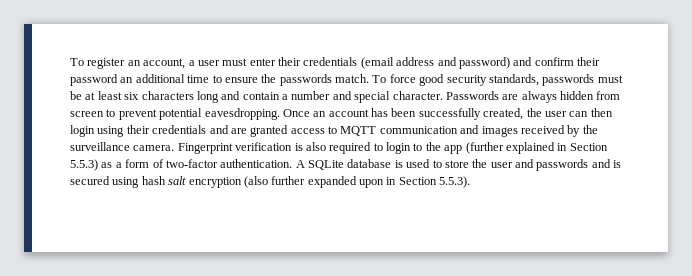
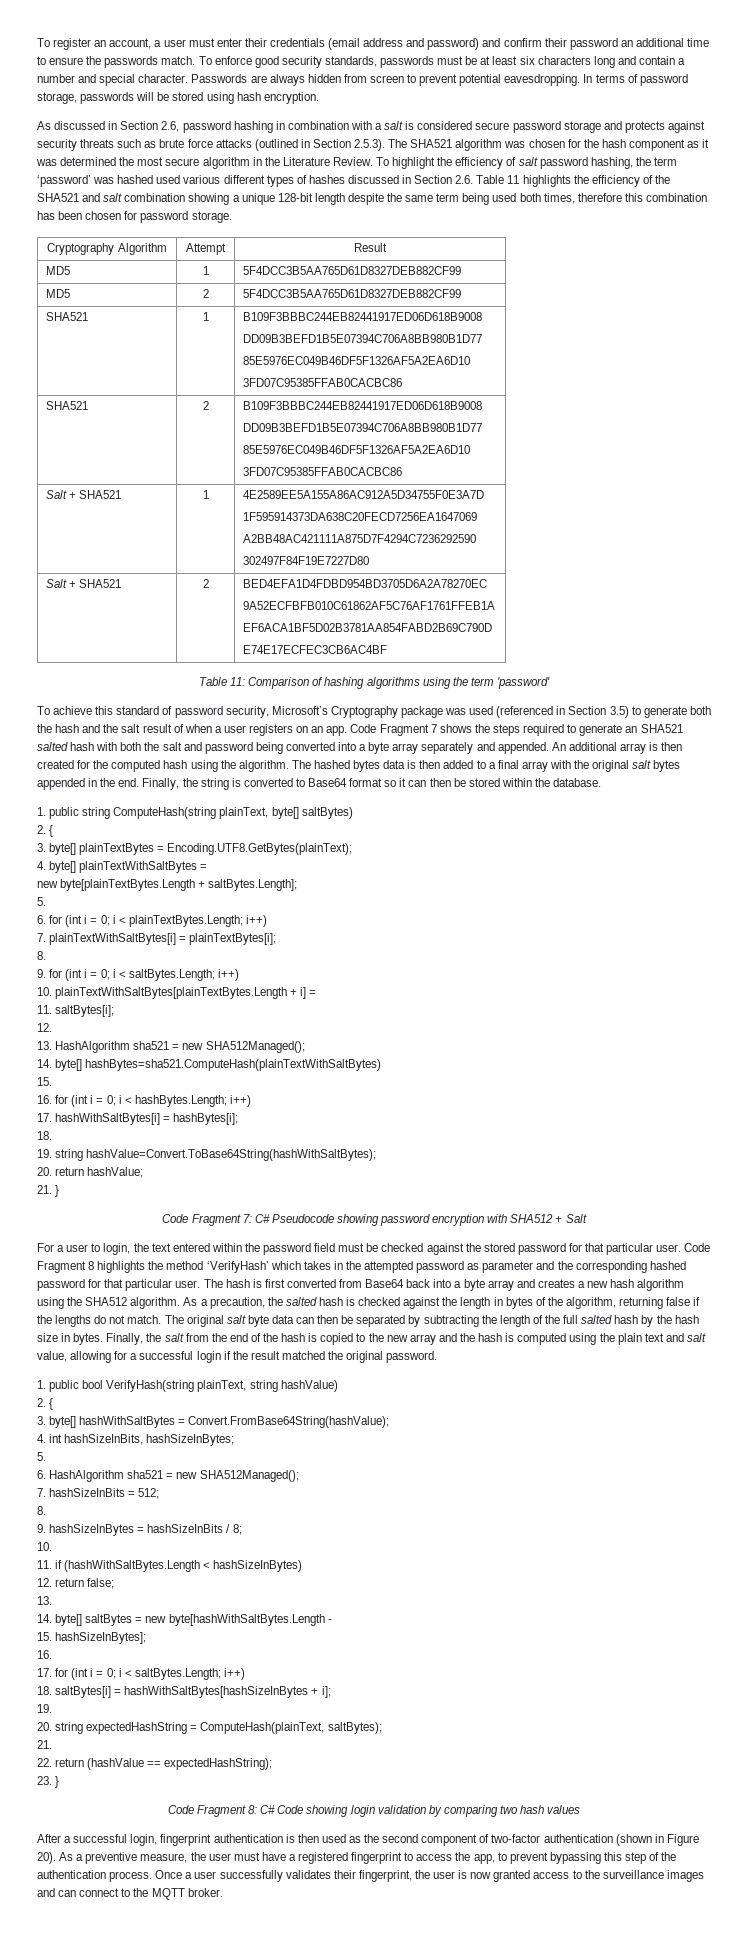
- To force good security standards, passwords must be at least six characters long and contain a number and special character.
+ To enforce good security standards, passwords must be at least six characters long and contain a number and special character.
- Once an account has been successfully created, the user can then login using their credentials and are granted access to MQTT communication and images received by the surveillance camera. Fingerprint verification is also required to login to the app (further explained in Section 5.5.3) as a form of two-factor authentication. A SQLite database is used to store the user and passwords and is secured using hash salt encryption (also further expanded upon in Section 5.5.3).
+ In terms of password storage, passwords will be stored using hash encryption.
+ As discussed in Section 2.6, password hashing in combination with a salt is considered secure password storage and protects against security threats such as brute force attacks (outlined in Section 2.5.3). The SHA521 algorithm was chosen for the hash component as it was determined the most secure algorithm in the Literature Review. To highlight the efficiency of salt password hashing, the term ‘password’ was hashed used various different types of hashes discussed in Section 2.6. Table 11 highlights the efficiency of the SHA521 and salt combination showing a unique 128-bit length despite the same term being used both times, therefore this combination has been chosen for password storage.
+ Cryptography Algorithm | Attempt | Result
+ MD5 | 1 | 5F4DCC3B5AA765D61D8327DEB882CF99
+ MD5 | 2 | 5F4DCC3B5AA765D61D8327DEB882CF99
+ SHA521 | 1 | B109F3BBBC244EB82441917ED06D618B9008
+ DD09B3BEFD1B5E07394C706A8BB980B1D77
+ 85E5976EC049B46DF5F1326AF5A2EA6D10
+ 3FD07C95385FFAB0CACBC86
+ SHA521 | 2 | B109F3BBBC244EB82441917ED06D618B9008
+ DD09B3BEFD1B5E07394C706A8BB980B1D77
+ 85E5976EC049B46DF5F1326AF5A2EA6D10
+ 3FD07C95385FFAB0CACBC86
+ Salt + SHA521 | 1 | 4E2589EE5A155A86AC912A5D34755F0E3A7D
+ 1F595914373DA638C20FECD7256EA1647069
+ A2BB48AC421111A875D7F4294C7236292590
+ 302497F84F19E7227D80
+ Salt + SHA521 | 2 | BED4EFA1D4FDBD954BD3705D6A2A78270EC
+ 9A52ECFBFB010C61862AF5C76AF1761FFEB1A
+ EF6ACA1BF5D02B3781AA854FABD2B69C790D
+ E74E17ECFEC3CB6AC4BF
+ Table 11: Comparison of hashing algorithms using the term 'password'
+ To achieve this standard of password security, Microsoft’s Cryptography package was used (referenced in Section 3.5) to generate both the hash and the salt result of when a user registers on an app. Code Fragment 7 shows the steps required to generate an SHA521 salted hash with both the salt and password being converted into a byte array separately and appended. An additional array is then created for the computed hash using the algorithm. The hashed bytes data is then added to a final array with the original salt bytes appended in the end. Finally, the string is converted to Base64 format so it can then be stored within the database.
+ 1. public string ComputeHash(string plainText, byte[] saltBytes)
+ 2. {
+ 3. byte[] plainTextBytes = Encoding.UTF8.GetBytes(plainText);
+ 4. byte[] plainTextWithSaltBytes =
+ new byte[plainTextBytes.Length + saltBytes.Length];
+ 5.
+ 6. for (int i = 0; i < plainTextBytes.Length; i++)
+ 7. plainTextWithSaltBytes[i] = plainTextBytes[i];
+ 8.
+ 9. for (int i = 0; i < saltBytes.Length; i++)
+ 10. plainTextWithSaltBytes[plainTextBytes.Length + i] =
+ 11. saltBytes[i];
+ 12.
+ 13. HashAlgorithm sha521 = new SHA512Managed();
+ 14. byte[] hashBytes=sha521.ComputeHash(plainTextWithSaltBytes)
+ 15.
+ 16. for (int i = 0; i < hashBytes.Length; i++)
+ 17. hashWithSaltBytes[i] = hashBytes[i];
+ 18.
+ 19. string hashValue=Convert.ToBase64String(hashWithSaltBytes);
+ 20. return hashValue;
+ 21. }
+ Code Fragment 7: C# Pseudocode showing password encryption with SHA512 + Salt
+ For a user to login, the text entered within the password field must be checked against the stored password for that particular user. Code Fragment 8 highlights the method ‘VerifyHash’ which takes in the attempted password as parameter and the corresponding hashed password for that particular user. The hash is first converted from Base64 back into a byte array and creates a new hash algorithm using the SHA512 algorithm. As a precaution, the salted hash is checked against the length in bytes of the algorithm, returning false if the lengths do not match. The original salt byte data can then be separated by subtracting the length of the full salted hash by the hash size in bytes. Finally, the salt from the end of the hash is copied to the new array and the hash is computed using the plain text and salt value, allowing for a successful login if the result matched the original password.
+ 1. public bool VerifyHash(string plainText, string hashValue)
+ 2. {
+ 3. byte[] hashWithSaltBytes = Convert.FromBase64String(hashValue);
+ 4. int hashSizeInBits, hashSizeInBytes;
+ 5.
+ 6. HashAlgorithm sha521 = new SHA512Managed();
+ 7. hashSizeInBits = 512;
+ 8.
+ 9. hashSizeInBytes = hashSizeInBits / 8;
+ 10.
+ 11. if (hashWithSaltBytes.Length < hashSizeInBytes)
+ 12. return false;
+ 13.
+ 14. byte[] saltBytes = new byte[hashWithSaltBytes.Length -
+ 15. hashSizeInBytes];
+ 16.
+ 17. for (int i = 0; i < saltBytes.Length; i++)
+ 18. saltBytes[i] = hashWithSaltBytes[hashSizeInBytes + i];
+ 19.
+ 20. string expectedHashString = ComputeHash(plainText, saltBytes);
+ 21.
+ 22. return (hashValue == expectedHashString);
+ 23. }
+ Code Fragment 8: C# Code showing login validation by comparing two hash values
+ After a successful login, fingerprint authentication is then used as the second component of two-factor authentication (shown in Figure 20). As a preventive measure, the user must have a registered fingerprint to access the app, to prevent bypassing this step of the authentication process. Once a user successfully validates their fingerprint, the user is now granted access to the surveillance images and can connect to the MQTT broker.

